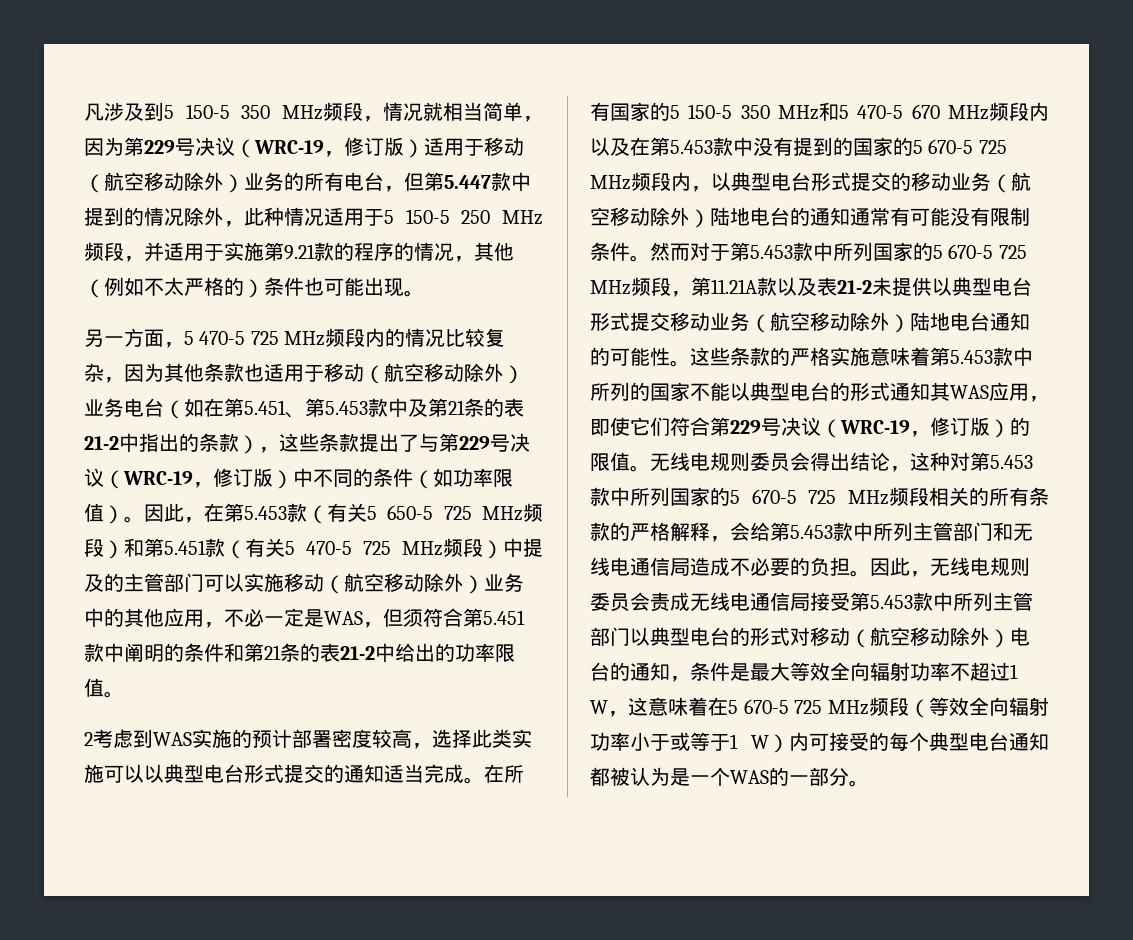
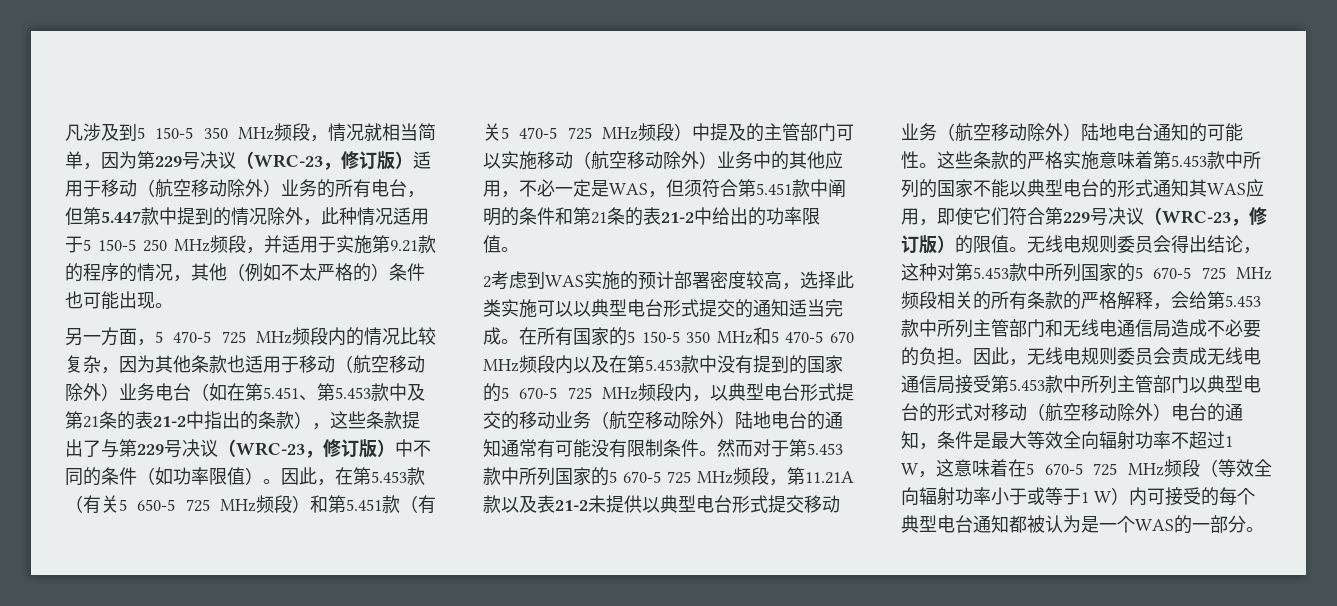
- 凡涉及到5 150-5 350 MHz频段，情况就相当简单，因为第229号决议（WRC-19，修订版）适用于移动（航空移动除外）业务的所有电台，但第5.447款中提到的情况除外，此种情况适用于5 150-5 250 MHz频段，并适用于实施第9.21款的程序的情况，其他（例如不太严格的）条件也可能出现。
+ 凡涉及到5 150-5 350 MHz频段，情况就相当简单，因为第229号决议（WRC-23，修订版）适用于移动（航空移动除外）业务的所有电台，但第5.447款中提到的情况除外，此种情况适用于5 150-5 250 MHz频段，并适用于实施第9.21款的程序的情况，其他（例如不太严格的）条件也可能出现。
- 另一方面，5 470-5 725 MHz频段内的情况比较复杂，因为其他条款也适用于移动（航空移动除外）业务电台（如在第5.451、第5.453款中及第21条的表21-2中指出的条款），这些条款提出了与第229号决议（WRC-19，修订版）中不同的条件（如功率限值）。
+ 另一方面，5 470-5 725 MHz频段内的情况比较复杂，因为其他条款也适用于移动（航空移动除外）业务电台（如在第5.451、第5.453款中及第21条的表21-2中指出的条款），这些条款提出了与第229号决议（WRC-23，修订版）中不同的条件（如功率限值）。
- 这些条款的严格实施意味着第5.453款中所列的国家不能以典型电台的形式通知其WAS应用，即使它们符合第229号决议（WRC-19，修订版）的限值。
+ 这些条款的严格实施意味着第5.453款中所列的国家不能以典型电台的形式通知其WAS应用，即使它们符合第229号决议（WRC-23，修订版）的限值。

